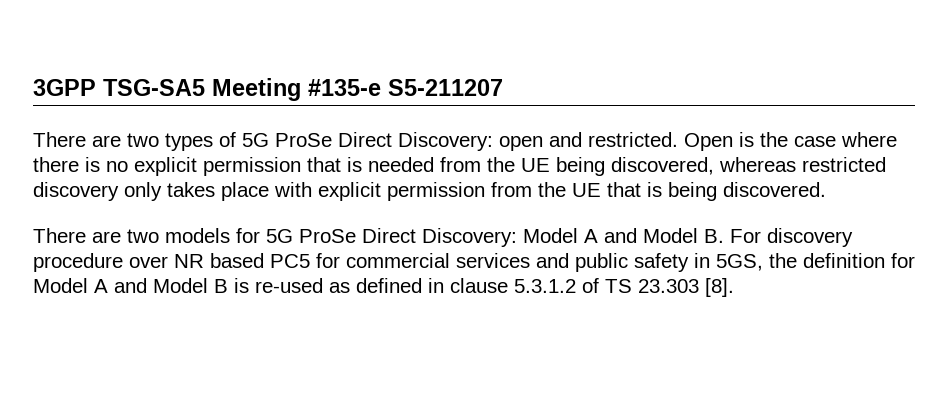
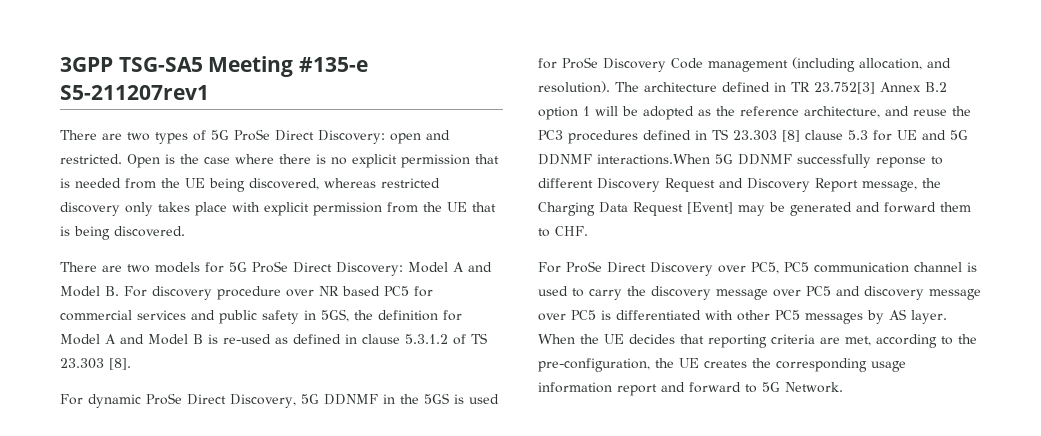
- 3GPP TSG-SA5 Meeting #135-e S5-211207
+ 3GPP TSG-SA5 Meeting #135-e S5-211207rev1
+ For dynamic ProSe Direct Discovery, 5G DDNMF in the 5GS is used for ProSe Discovery Code management (including allocation, and resolution). The architecture defined in TR 23.752[3] Annex B.2 option 1 will be adopted as the reference architecture, and reuse the PC3 procedures defined in TS 23.303 [8] clause 5.3 for UE and 5G DDNMF interactions.When 5G DDNMF successfully reponse to different Discovery Request and Discovery Report message, the Charging Data Request [Event] may be generated and forward them to CHF.
+ For ProSe Direct Discovery over PC5, PC5 communication channel is used to carry the discovery message over PC5 and discovery message over PC5 is differentiated with other PC5 messages by AS layer. When the UE decides that reporting criteria are met, according to the pre-configuration, the UE creates the corresponding usage information report and forward to 5G Network.

